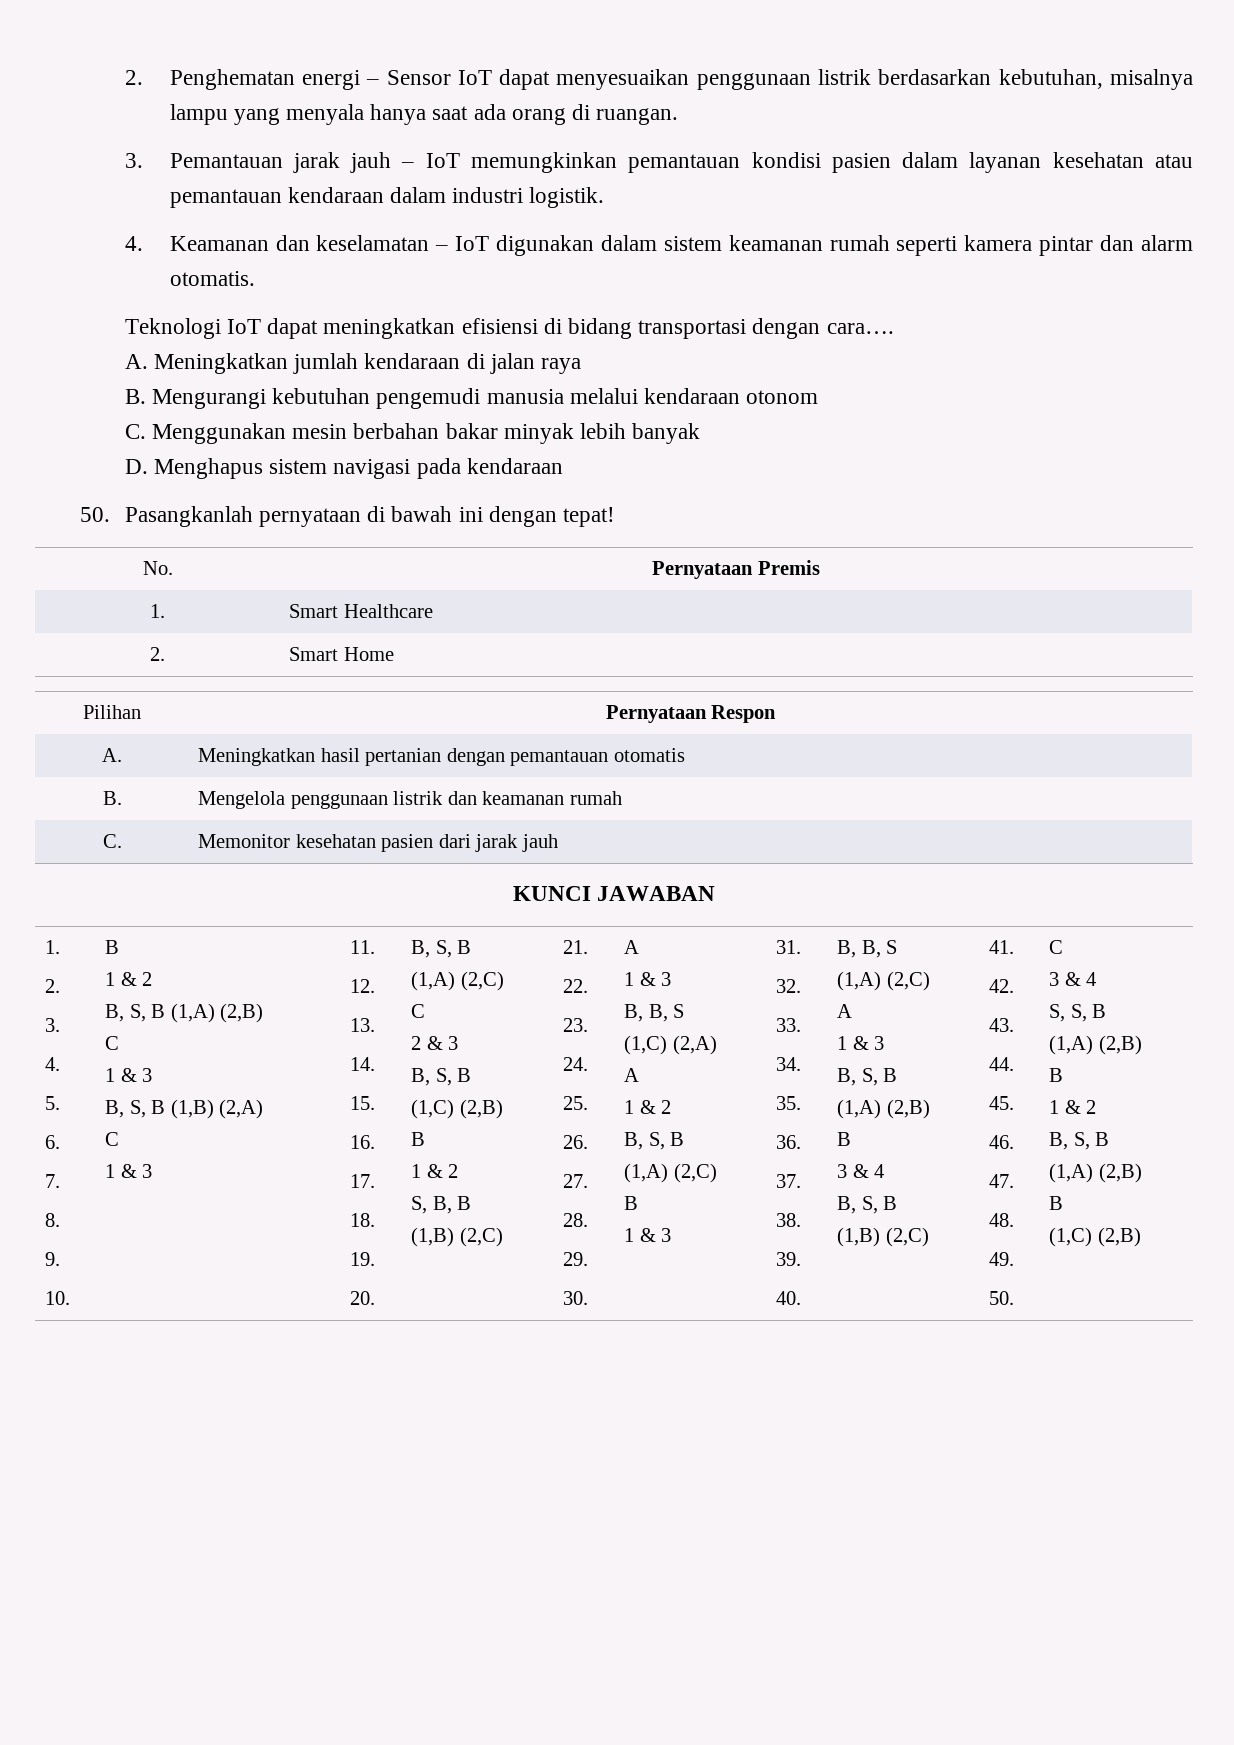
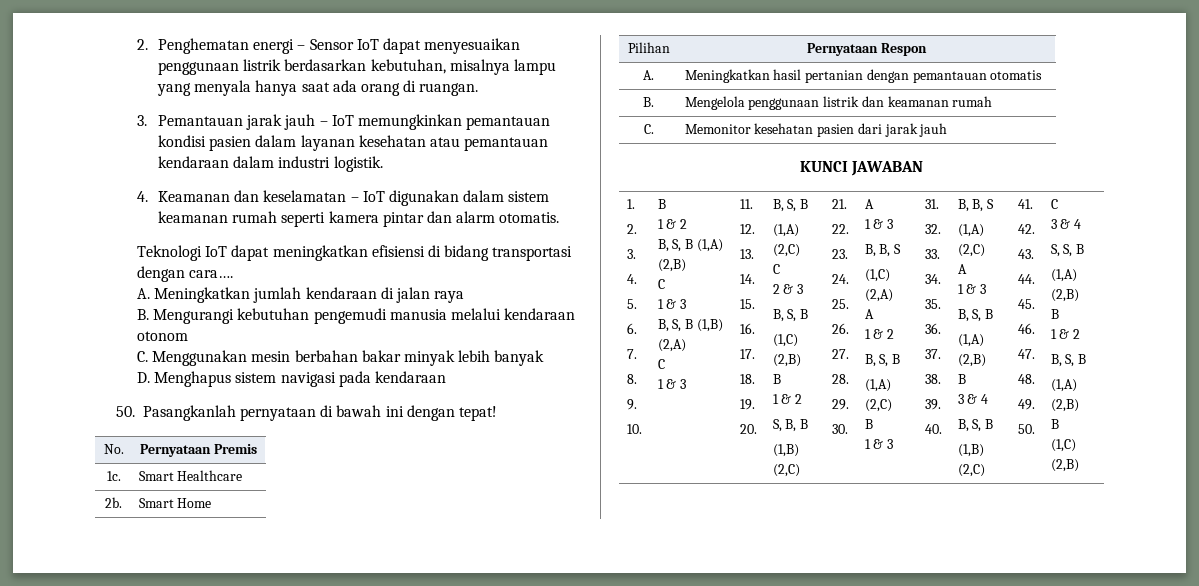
- 1. | Smart Healthcare
+ 1c. | Smart Healthcare
- 2. | Smart Home
+ 2b. | Smart Home

